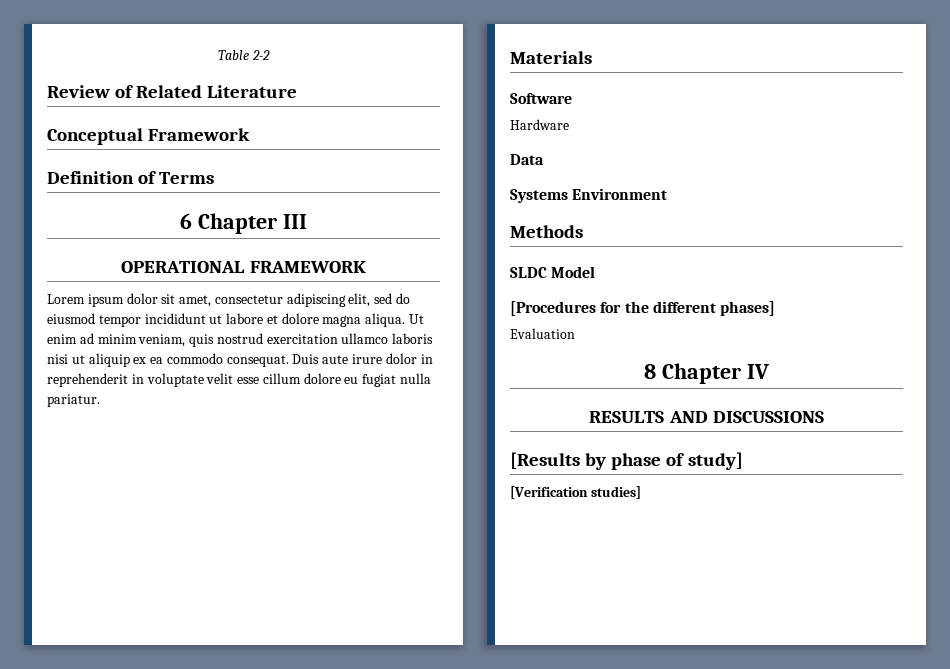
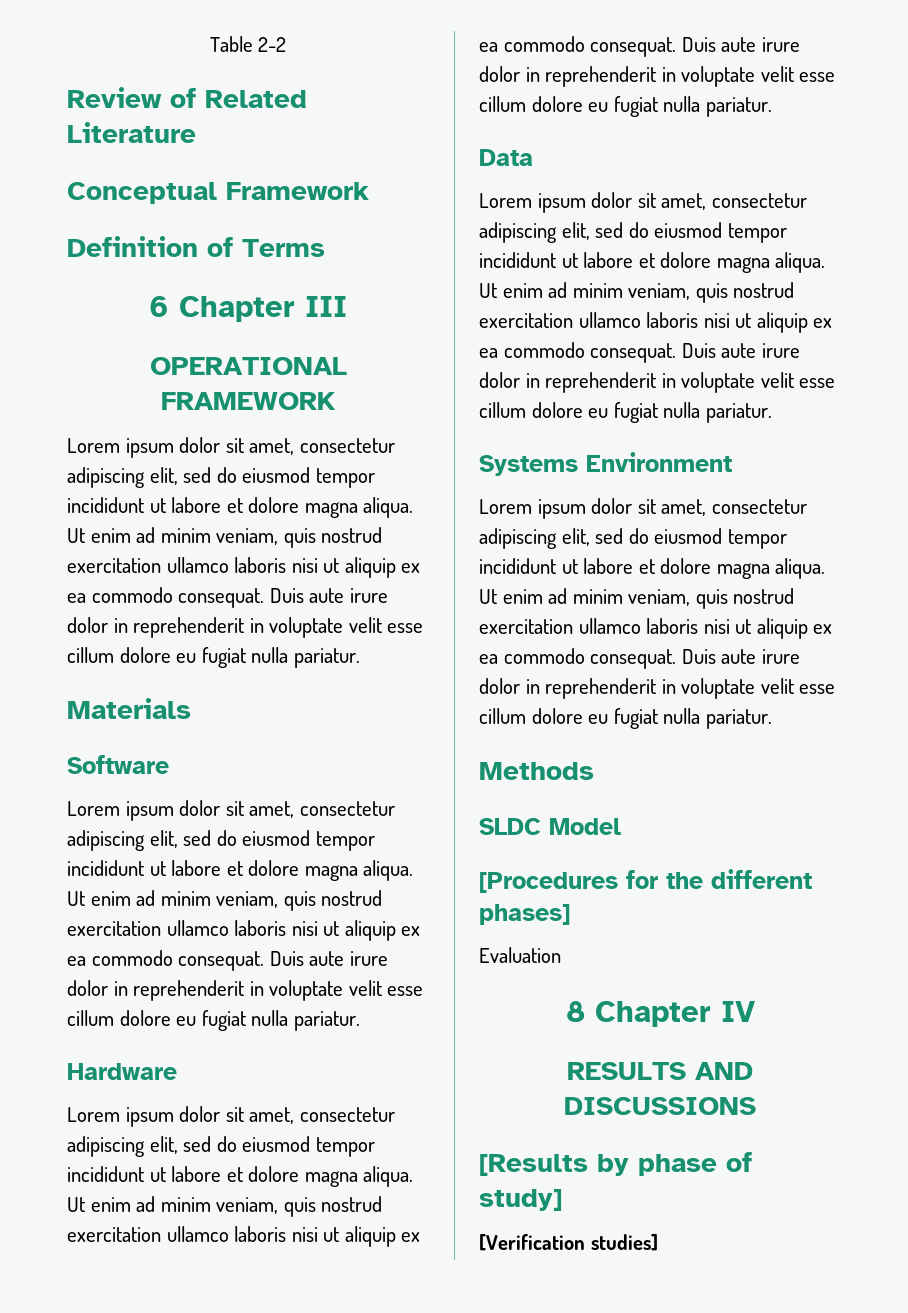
  Software
+ Lorem ipsum dolor sit amet, consectetur adipiscing elit, sed do eiusmod tempor incididunt ut labore et dolore magna aliqua. Ut enim ad minim veniam, quis nostrud exercitation ullamco laboris nisi ut aliquip ex ea commodo consequat. Duis aute irure dolor in reprehenderit in voluptate velit esse cillum dolore eu fugiat nulla pariatur.
  Hardware
+ Lorem ipsum dolor sit amet, consectetur adipiscing elit, sed do eiusmod tempor incididunt ut labore et dolore magna aliqua. Ut enim ad minim veniam, quis nostrud exercitation ullamco laboris nisi ut aliquip ex ea commodo consequat. Duis aute irure dolor in reprehenderit in voluptate velit esse cillum dolore eu fugiat nulla pariatur.
  Data
+ Lorem ipsum dolor sit amet, consectetur adipiscing elit, sed do eiusmod tempor incididunt ut labore et dolore magna aliqua. Ut enim ad minim veniam, quis nostrud exercitation ullamco laboris nisi ut aliquip ex ea commodo consequat. Duis aute irure dolor in reprehenderit in voluptate velit esse cillum dolore eu fugiat nulla pariatur.
  Systems Environment
+ Lorem ipsum dolor sit amet, consectetur adipiscing elit, sed do eiusmod tempor incididunt ut labore et dolore magna aliqua. Ut enim ad minim veniam, quis nostrud exercitation ullamco laboris nisi ut aliquip ex ea commodo consequat. Duis aute irure dolor in reprehenderit in voluptate velit esse cillum dolore eu fugiat nulla pariatur.

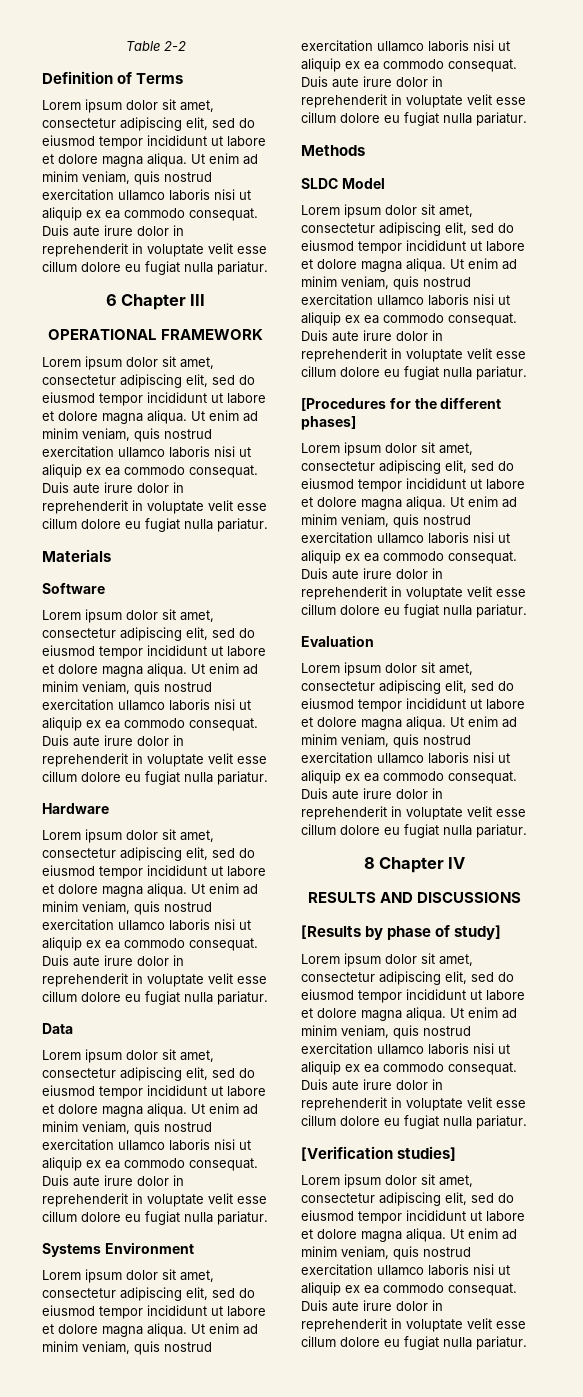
- Review of Related Literature
- Conceptual Framework
  Definition of Terms
+ Lorem ipsum dolor sit amet, consectetur adipiscing elit, sed do eiusmod tempor incididunt ut labore et dolore magna aliqua. Ut enim ad minim veniam, quis nostrud exercitation ullamco laboris nisi ut aliquip ex ea commodo consequat. Duis aute irure dolor in reprehenderit in voluptate velit esse cillum dolore eu fugiat nulla pariatur.
  SLDC Model
+ Lorem ipsum dolor sit amet, consectetur adipiscing elit, sed do eiusmod tempor incididunt ut labore et dolore magna aliqua. Ut enim ad minim veniam, quis nostrud exercitation ullamco laboris nisi ut aliquip ex ea commodo consequat. Duis aute irure dolor in reprehenderit in voluptate velit esse cillum dolore eu fugiat nulla pariatur.
  [Procedures for the different phases]
+ Lorem ipsum dolor sit amet, consectetur adipiscing elit, sed do eiusmod tempor incididunt ut labore et dolore magna aliqua. Ut enim ad minim veniam, quis nostrud exercitation ullamco laboris nisi ut aliquip ex ea commodo consequat. Duis aute irure dolor in reprehenderit in voluptate velit esse cillum dolore eu fugiat nulla pariatur.
  Evaluation
+ Lorem ipsum dolor sit amet, consectetur adipiscing elit, sed do eiusmod tempor incididunt ut labore et dolore magna aliqua. Ut enim ad minim veniam, quis nostrud exercitation ullamco laboris nisi ut aliquip ex ea commodo consequat. Duis aute irure dolor in reprehenderit in voluptate velit esse cillum dolore eu fugiat nulla pariatur.
  [Results by phase of study]
+ Lorem ipsum dolor sit amet, consectetur adipiscing elit, sed do eiusmod tempor incididunt ut labore et dolore magna aliqua. Ut enim ad minim veniam, quis nostrud exercitation ullamco laboris nisi ut aliquip ex ea commodo consequat. Duis aute irure dolor in reprehenderit in voluptate velit esse cillum dolore eu fugiat nulla pariatur.
  [Verification studies]
+ Lorem ipsum dolor sit amet, consectetur adipiscing elit, sed do eiusmod tempor incididunt ut labore et dolore magna aliqua. Ut enim ad minim veniam, quis nostrud exercitation ullamco laboris nisi ut aliquip ex ea commodo consequat. Duis aute irure dolor in reprehenderit in voluptate velit esse cillum dolore eu fugiat nulla pariatur.

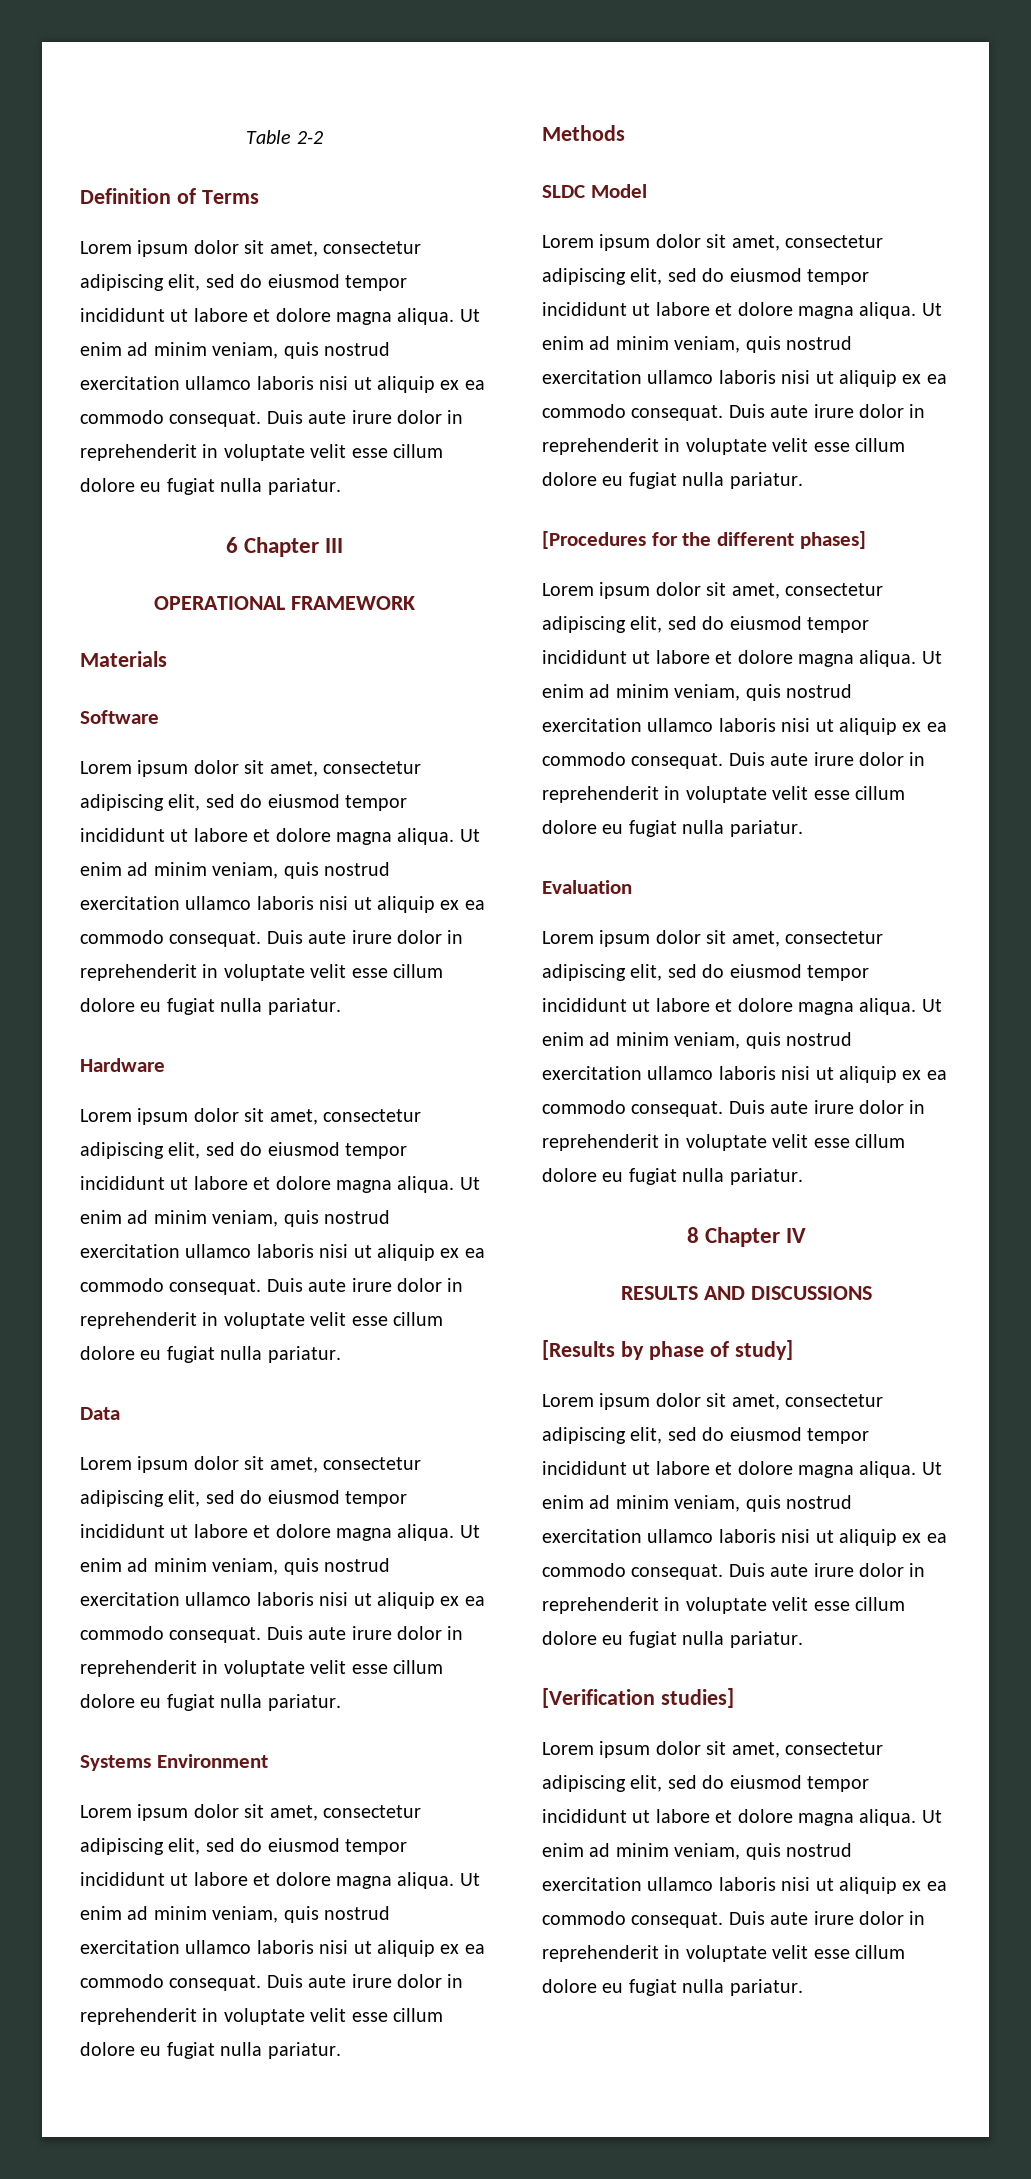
  OPERATIONAL FRAMEWORK
- Lorem ipsum dolor sit amet, consectetur adipiscing elit, sed do eiusmod tempor incididunt ut labore et dolore magna aliqua. Ut enim ad minim veniam, quis nostrud exercitation ullamco laboris nisi ut aliquip ex ea commodo consequat. Duis aute irure dolor in reprehenderit in voluptate velit esse cillum dolore eu fugiat nulla pariatur.

